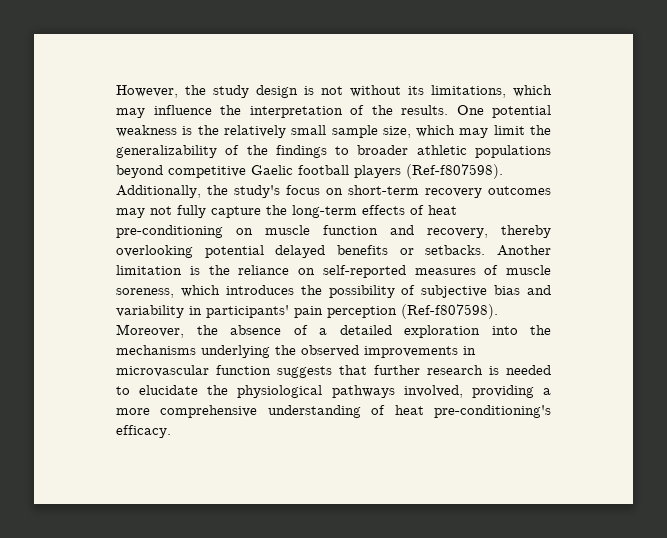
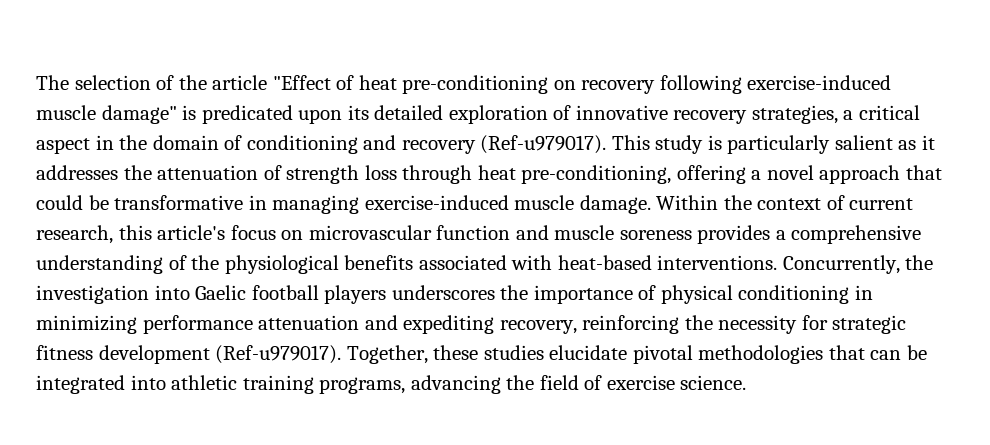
- However, the study design is not without its limitations, which may influence the interpretation of the results. One potential weakness is the relatively small sample size, which may limit the generalizability of the findings to broader athletic populations beyond competitive Gaelic football players (Ref-f807598). Additionally, the study's focus on short-term recovery outcomes may not fully capture the long-term effects of heat pre-conditioning on muscle function and recovery, thereby overlooking potential delayed benefits or setbacks. Another limitation is the reliance on self-reported measures of muscle soreness, which introduces the possibility of subjective bias and variability in participants' pain perception (Ref-f807598). Moreover, the absence of a detailed exploration into the mechanisms underlying the observed improvements in microvascular function suggests that further research is needed to elucidate the physiological pathways involved, providing a more comprehensive understanding of heat pre-conditioning's efficacy.
+ The selection of the article "Effect of heat pre-conditioning on recovery following exercise-induced muscle damage" is predicated upon its detailed exploration of innovative recovery strategies, a critical aspect in the domain of conditioning and recovery (Ref-u979017). This study is particularly salient as it addresses the attenuation of strength loss through heat pre-conditioning, offering a novel approach that could be transformative in managing exercise-induced muscle damage. Within the context of current research, this article's focus on microvascular function and muscle soreness provides a comprehensive understanding of the physiological benefits associated with heat-based interventions. Concurrently, the investigation into Gaelic football players underscores the importance of physical conditioning in minimizing performance attenuation and expediting recovery, reinforcing the necessity for strategic fitness development (Ref-u979017). Together, these studies elucidate pivotal methodologies that can be integrated into athletic training programs, advancing the field of exercise science.

